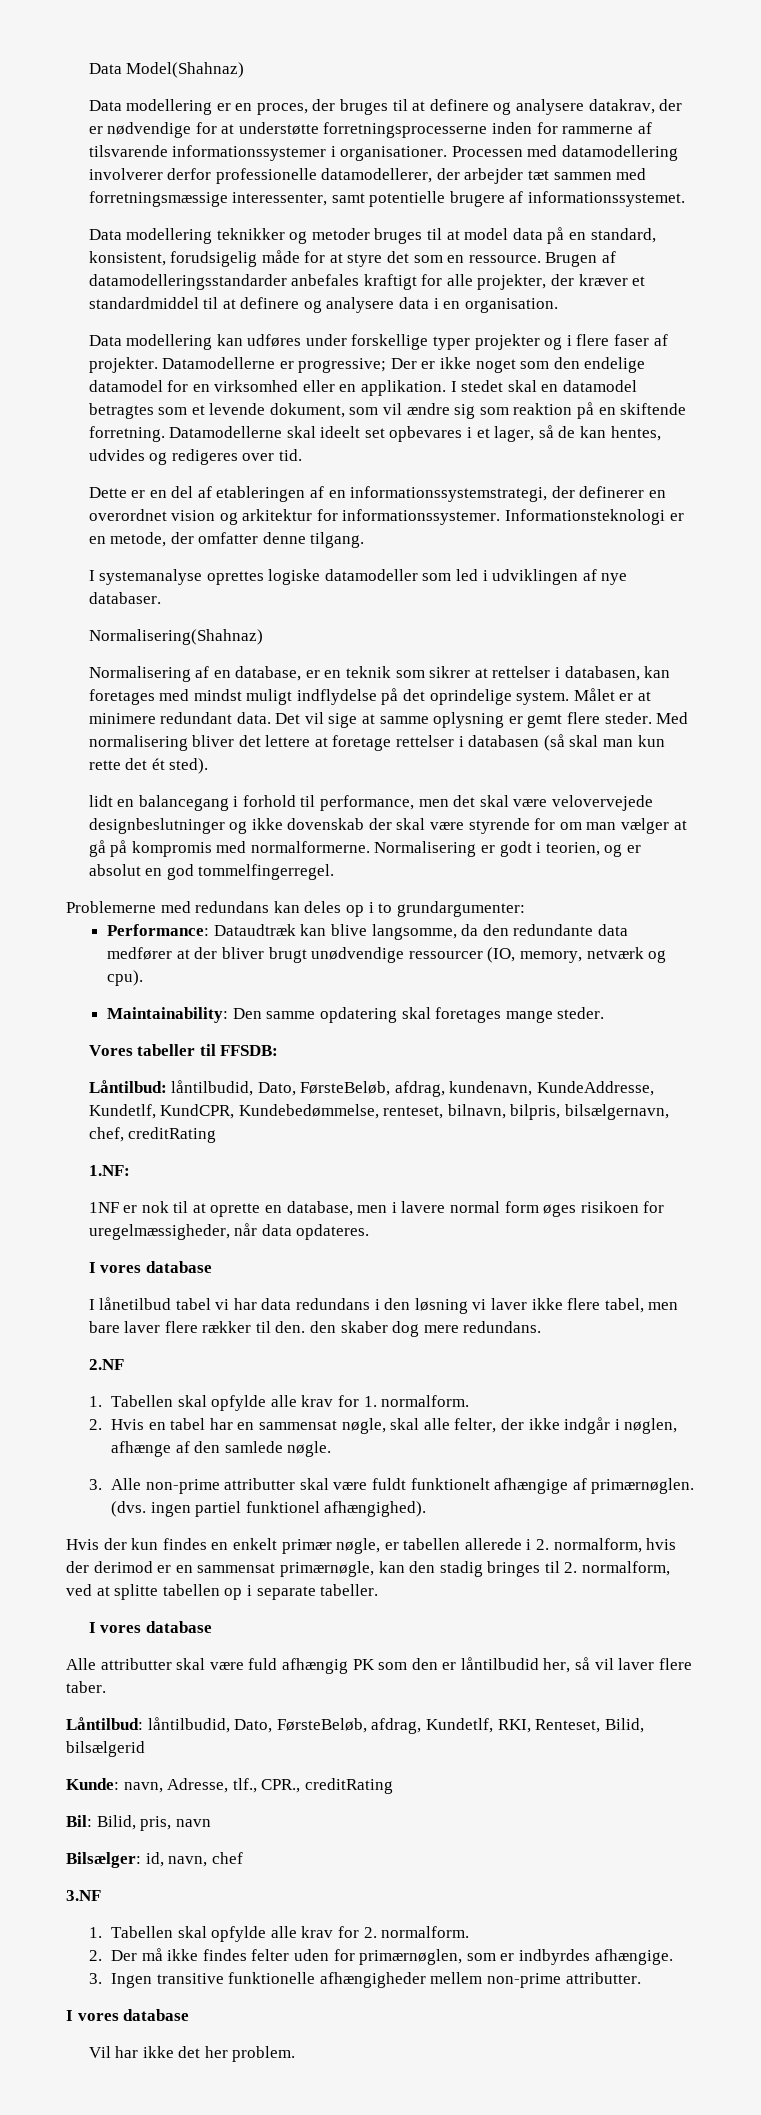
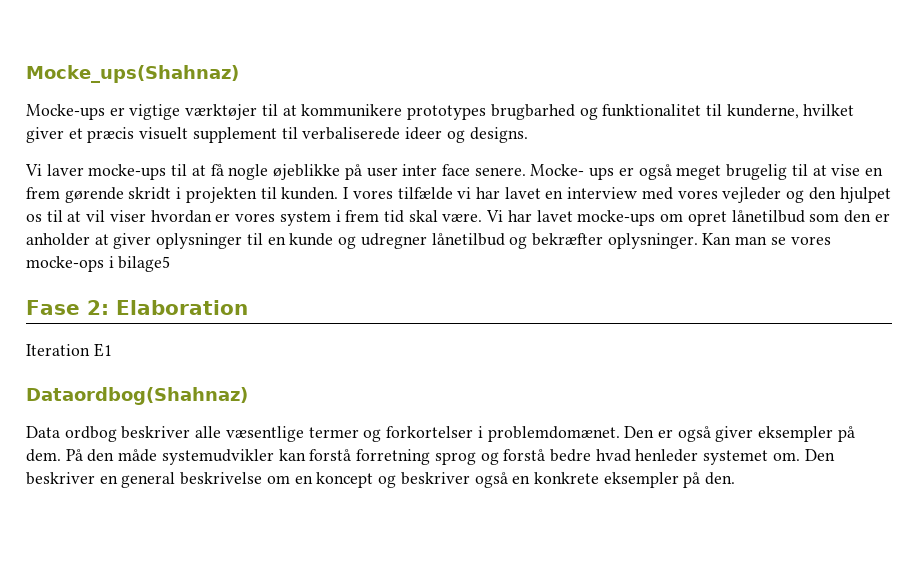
- Data Model(Shahnaz)
- Data modellering er en proces, der bruges til at definere og analysere datakrav, der er nødvendige for at understøtte forretningsprocesserne inden for rammerne af tilsvarende informationssystemer i organisationer. Processen med datamodellering involverer derfor professionelle datamodellerer, der arbejder tæt sammen med forretningsmæssige interessenter, samt potentielle brugere af informationssystemet.
- Data modellering teknikker og metoder bruges til at model data på en standard, konsistent, forudsigelig måde for at styre det som en ressource. Brugen af datamodelleringsstandarder anbefales kraftigt for alle projekter, der kræver et standardmiddel til at definere og analysere data i en organisation.
- Data modellering kan udføres under forskellige typer projekter og i flere faser af projekter. Datamodellerne er progressive; Der er ikke noget som den endelige datamodel for en virksomhed eller en applikation. I stedet skal en datamodel betragtes som et levende dokument, som vil ændre sig som reaktion på en skiftende forretning. Datamodellerne skal ideelt set opbevares i et lager, så de kan hentes, udvides og redigeres over tid.
- Dette er en del af etableringen af en informationssystemstrategi, der definerer en overordnet vision og arkitektur for informationssystemer. Informationsteknologi er en metode, der omfatter denne tilgang.
- I systemanalyse oprettes logiske datamodeller som led i udviklingen af nye databaser.
- Normalisering(Shahnaz)
- Normalisering af en database, er en teknik som sikrer at rettelser i databasen, kan foretages med mindst muligt indflydelse på det oprindelige system. Målet er at minimere redundant data. Det vil sige at samme oplysning er gemt flere steder. Med normalisering bliver det lettere at foretage rettelser i databasen (så skal man kun rette det ét sted).
- lidt en balancegang i forhold til performance, men det skal være velovervejede designbeslutninger og ikke dovenskab der skal være styrende for om man vælger at gå på kompromis med normalformerne. Normalisering er godt i teorien, og er absolut en god tommelfingerregel.
- Problemerne med redundans kan deles op i to grundargumenter:
- Performance: Dataudtræk kan blive langsomme, da den redundante data medfører at der bliver brugt unødvendige ressourcer (IO, memory, netværk og cpu).
- Maintainability: Den samme opdatering skal foretages mange steder.
- Vores tabeller til FFSDB:
- Låntilbud: låntilbudid, Dato, FørsteBeløb, afdrag, kundenavn, KundeAddresse, Kundetlf, KundCPR, Kundebedømmelse, renteset, bilnavn, bilpris, bilsælgernavn, chef, creditRating
- 1.NF:
- 1NF er nok til at oprette en database, men i lavere normal form øges risikoen for uregelmæssigheder, når data opdateres.
- I vores database
- I lånetilbud tabel vi har data redundans i den løsning vi laver ikke flere tabel, men bare laver flere rækker til den. den skaber dog mere redundans.
- 2.NF
- 1. Tabellen skal opfylde alle krav for 1. normalform.
- 2. Hvis en tabel har en sammensat nøgle, skal alle felter, der ikke indgår i nøglen, afhænge af den samlede nøgle.
- 3. Alle non-prime attributter skal være fuldt funktionelt afhængige af primærnøglen. (dvs. ingen partiel funktionel afhængighed).
- Hvis der kun findes en enkelt primær nøgle, er tabellen allerede i 2. normalform, hvis der derimod er en sammensat primærnøgle, kan den stadig bringes til 2. normalform, ved at splitte tabellen op i separate tabeller.
- I vores database
- Alle attributter skal være fuld afhængig PK som den er låntilbudid her, så vil laver flere taber.
- Låntilbud: låntilbudid, Dato, FørsteBeløb, afdrag, Kundetlf, RKI, Renteset, Bilid, bilsælgerid
- Kunde: navn, Adresse, tlf., CPR., creditRating
- Bil: Bilid, pris, navn
- Bilsælger: id, navn, chef
- 3.NF
- 1. Tabellen skal opfylde alle krav for 2. normalform.
- 2. Der må ikke findes felter uden for primærnøglen, som er indbyrdes afhængige.
- 3. Ingen transitive funktionelle afhængigheder mellem non-prime attributter.
- I vores database
- Vil har ikke det her problem.
+ Mocke_ups(Shahnaz)
+ Mocke-ups er vigtige værktøjer til at kommunikere prototypes brugbarhed og funktionalitet til kunderne, hvilket giver et præcis visuelt supplement til verbaliserede ideer og designs.
+ Vi laver mocke-ups til at få nogle øjeblikke på user inter face senere. Mocke- ups er også meget brugelig til at vise en frem gørende skridt i projekten til kunden. I vores tilfælde vi har lavet en interview med vores vejleder og den hjulpet os til at vil viser hvordan er vores system i frem tid skal være. Vi har lavet mocke-ups om opret lånetilbud som den er anholder at giver oplysninger til en kunde og udregner lånetilbud og bekræfter oplysninger. Kan man se vores mocke-ops i bilage5
+ Fase 2: Elaboration
+ Iteration E1
+ Dataordbog(Shahnaz)
+ Data ordbog beskriver alle væsentlige termer og forkortelser i problemdomænet. Den er også giver eksempler på dem. På den måde systemudvikler kan forstå forretning sprog og forstå bedre hvad henleder systemet om. Den beskriver en general beskrivelse om en koncept og beskriver også en konkrete eksempler på den.

